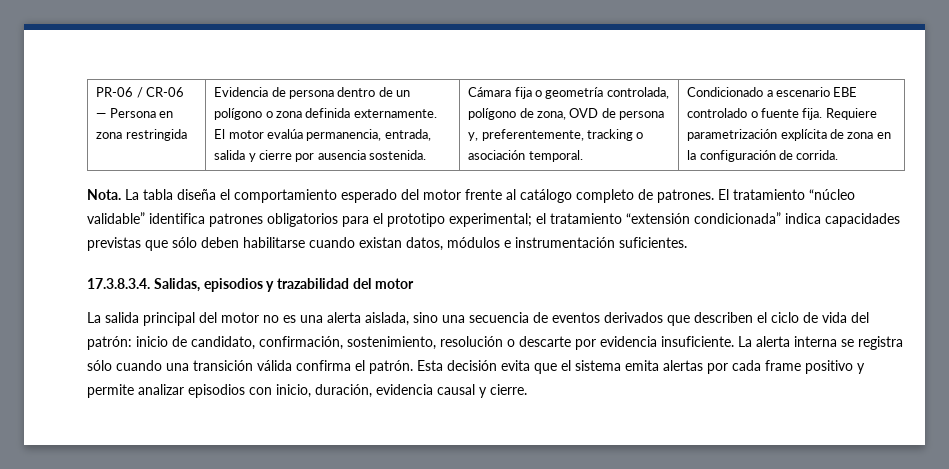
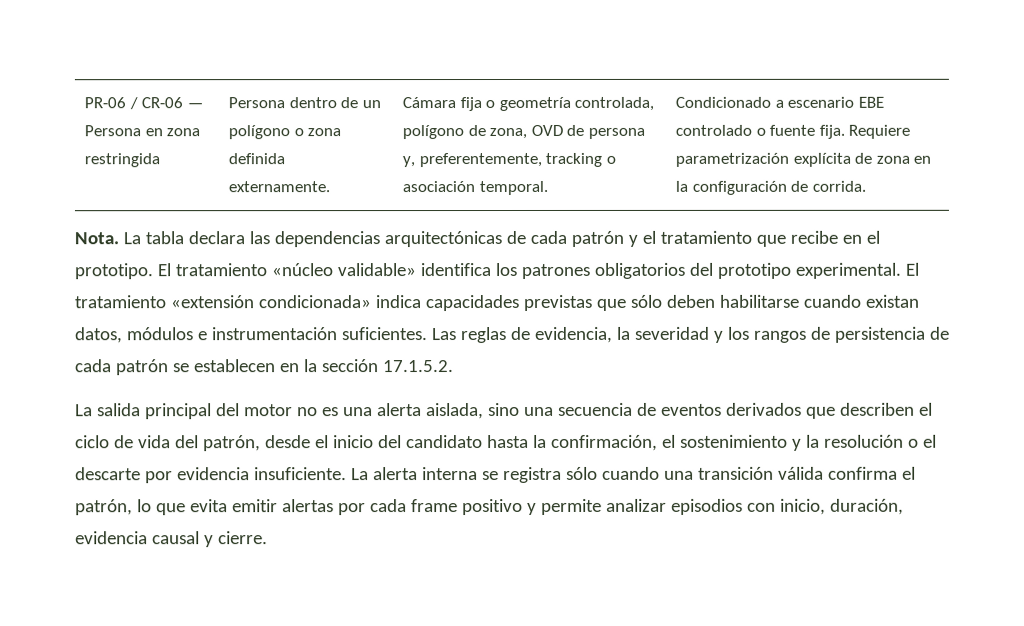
- Evidencia de persona dentro de un polígono o zona definida externamente. El motor evalúa permanencia, entrada, salida y cierre por ausencia sostenida.
+ Persona dentro de un polígono o zona definida externamente.
- La tabla diseña el comportamiento esperado del motor frente al catálogo completo de patrones. El tratamiento “núcleo validable” identifica patrones obligatorios para el prototipo experimental; el tratamiento “extensión condicionada” indica capacidades previstas que sólo deben habilitarse cuando existan datos, módulos e instrumentación suficientes.
- 17.3.8.3.4. Salidas, episodios y trazabilidad del motor
+ La tabla declara las dependencias arquitectónicas de cada patrón y el tratamiento que recibe en el prototipo. El tratamiento «núcleo validable» identifica los patrones obligatorios del prototipo experimental. El tratamiento «extensión condicionada» indica capacidades previstas que sólo deben habilitarse cuando existan datos, módulos e instrumentación suficientes. Las reglas de evidencia, la severidad y los rangos de persistencia de cada patrón se establecen en la sección 17.1.5.2.
- La salida principal del motor no es una alerta aislada, sino una secuencia de eventos derivados que describen el ciclo de vida del patrón: inicio de candidato, confirmación, sostenimiento, resolución o descarte por evidencia insuficiente.
+ La salida principal del motor no es una alerta aislada, sino una secuencia de eventos derivados que describen el ciclo de vida del patrón, desde el inicio del candidato hasta la confirmación, el sostenimiento y la resolución o el descarte por evidencia insuficiente.
- La alerta interna se registra sólo cuando una transición válida confirma el patrón. Esta decisión evita que el sistema emita alertas por cada frame positivo y permite analizar episodios con inicio, duración, evidencia causal y cierre.
+ La alerta interna se registra sólo cuando una transición válida confirma el patrón, lo que evita emitir alertas por cada frame positivo y permite analizar episodios con inicio, duración, evidencia causal y cierre.

